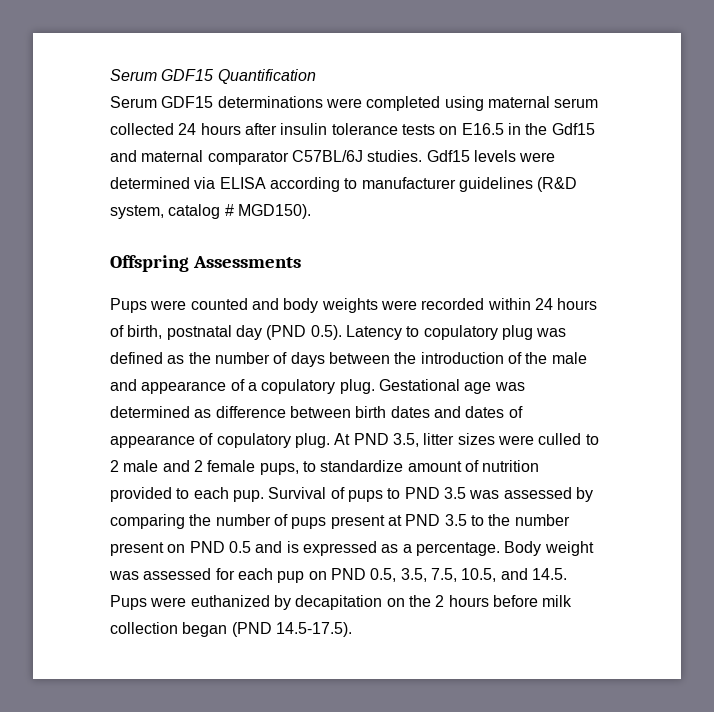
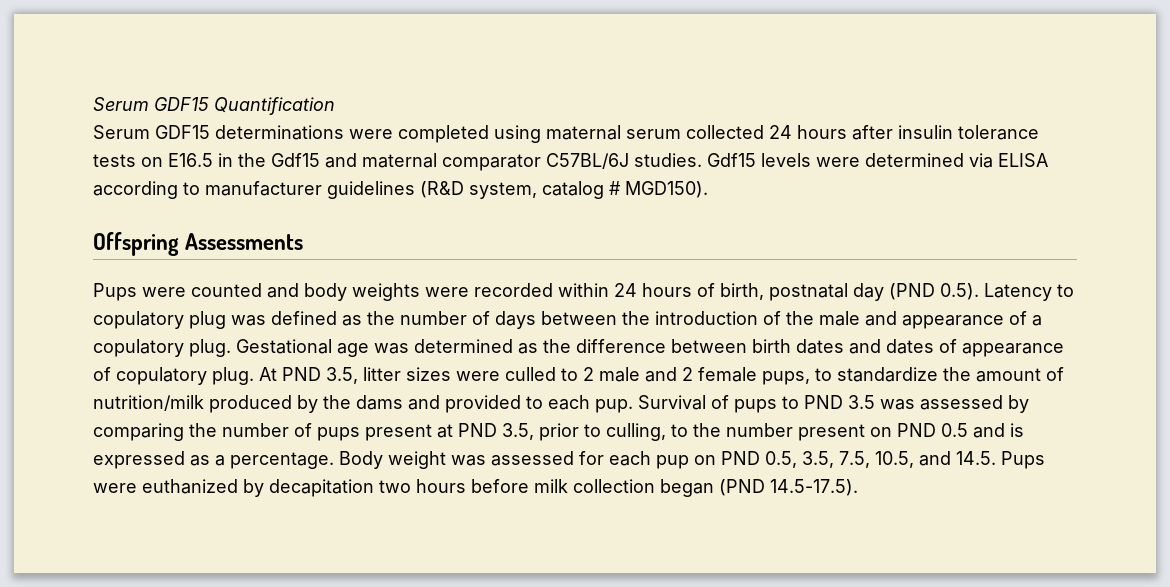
- Gestational age was determined as difference between birth dates and dates of appearance of copulatory plug.
+ Gestational age was determined as the difference between birth dates and dates of appearance of copulatory plug.
- At PND 3.5, litter sizes were culled to 2 male and 2 female pups, to standardize amount of nutrition provided to each pup.
+ At PND 3.5, litter sizes were culled to 2 male and 2 female pups, to standardize the amount of nutrition/milk produced by the dams and provided to each pup.
- Survival of pups to PND 3.5 was assessed by comparing the number of pups present at PND 3.5 to the number present on PND 0.5 and is expressed as a percentage.
+ Survival of pups to PND 3.5 was assessed by comparing the number of pups present at PND 3.5, prior to culling, to the number present on PND 0.5 and is expressed as a percentage.
- Body weight was assessed for each pup on PND 0.5, 3.5, 7.5, 10.5, and 14.5. Pups were euthanized by decapitation on the 2 hours before milk collection began (PND 14.5-17.5).
+ Body weight was assessed for each pup on PND 0.5, 3.5, 7.5, 10.5, and 14.5. Pups were euthanized by decapitation two hours before milk collection began (PND 14.5-17.5).

